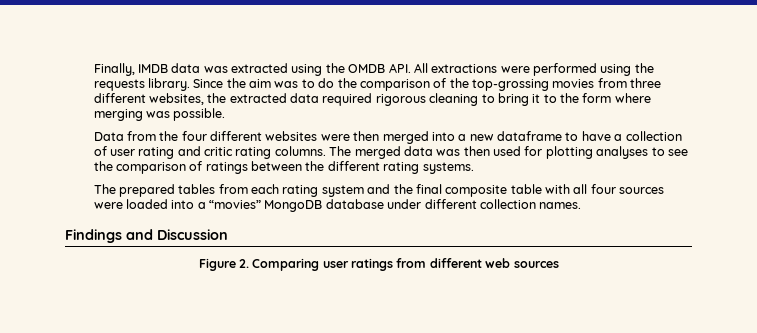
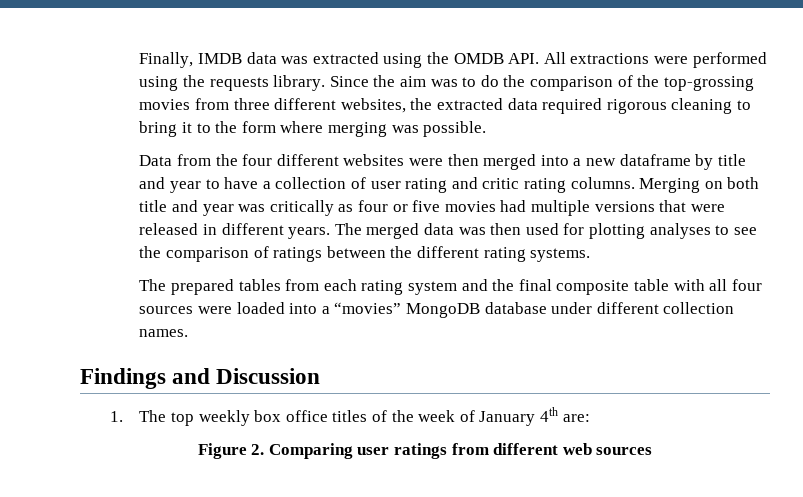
- Data from the four different websites were then merged into a new dataframe to have a collection of user rating and critic rating columns.
+ Data from the four different websites were then merged into a new dataframe by title and year to have a collection of user rating and critic rating columns.
+ Merging on both title and year was critically as four or five movies had multiple versions that were released in different years.
+ 1. The top weekly box office titles of the week of January 4th are:

